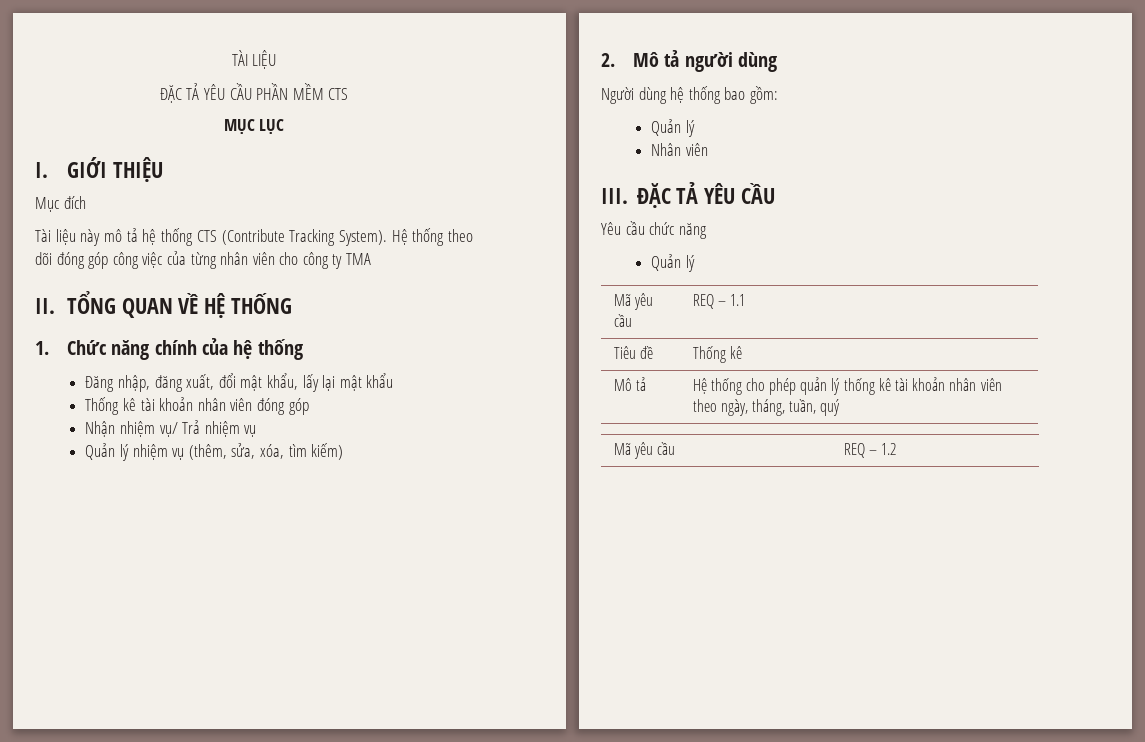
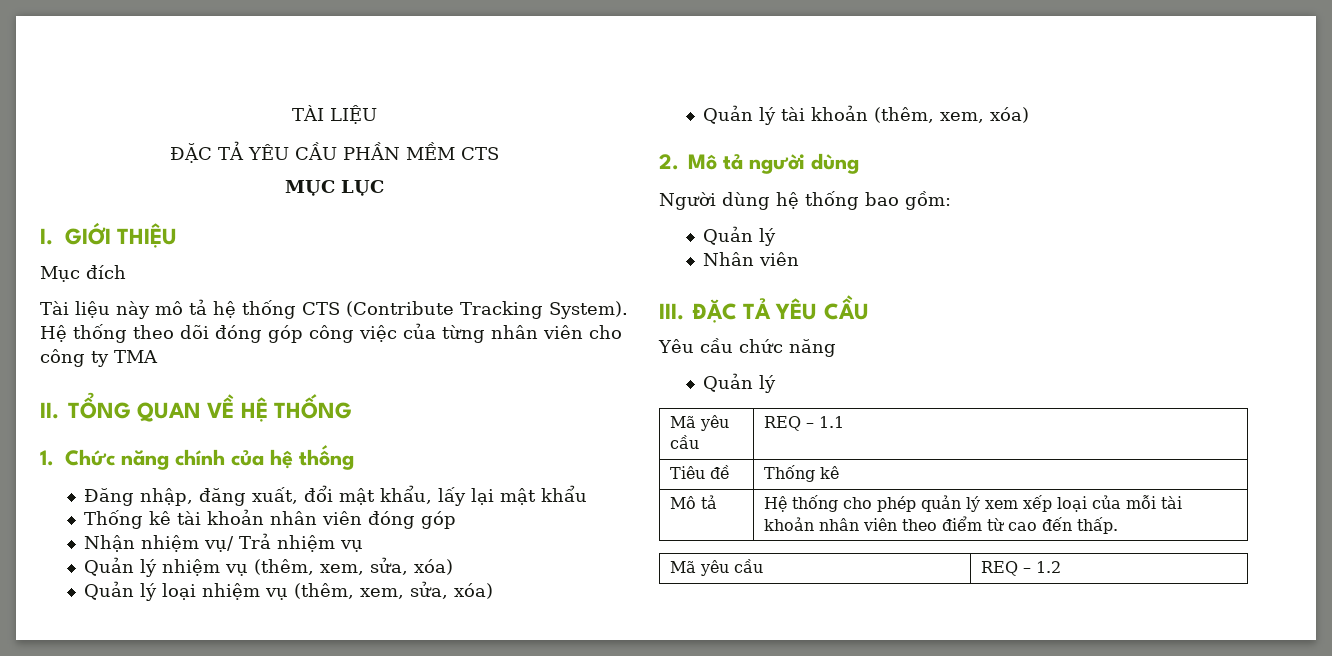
- Quản lý nhiệm vụ (thêm, sửa, xóa, tìm kiếm)
+ Quản lý nhiệm vụ (thêm, xem, sửa, xóa)
+ Quản lý loại nhiệm vụ (thêm, xem, sửa, xóa)
+ Quản lý tài khoản (thêm, xem, xóa)
- Mô tả | Hệ thống cho phép quản lý thống kê tài khoản nhân viên theo ngày, tháng, tuần, quý
+ Mô tả | Hệ thống cho phép quản lý xem xếp loại của mỗi tài khoản nhân viên theo điểm từ cao đến thấp.

